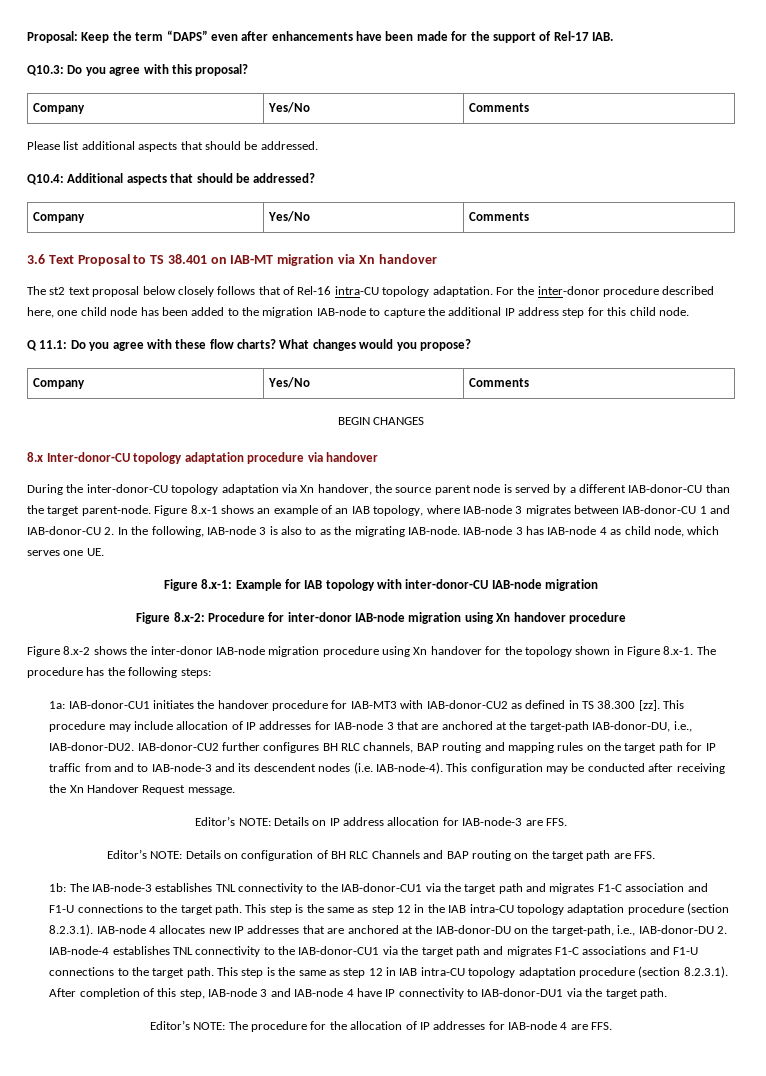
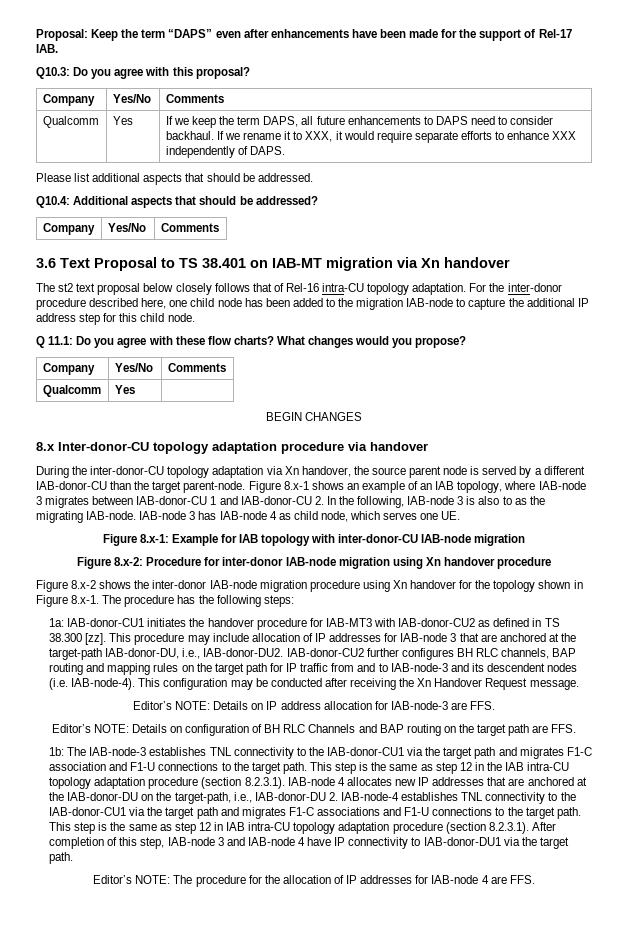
+ Qualcomm | Yes | If we keep the term DAPS, all future enhancements to DAPS need to consider backhaul. If we rename it to XXX, it would require separate efforts to enhance XXX independently of DAPS.
  What changes would you propose?
  Company | Yes/No | Comments
+ Qualcomm | Yes |

